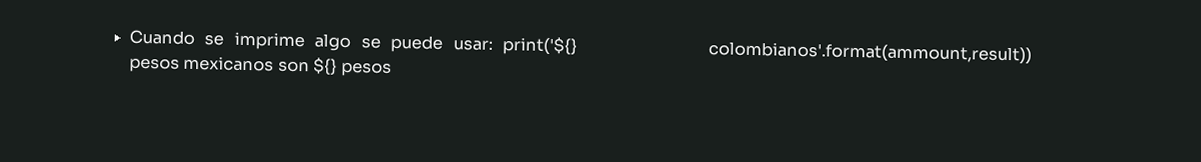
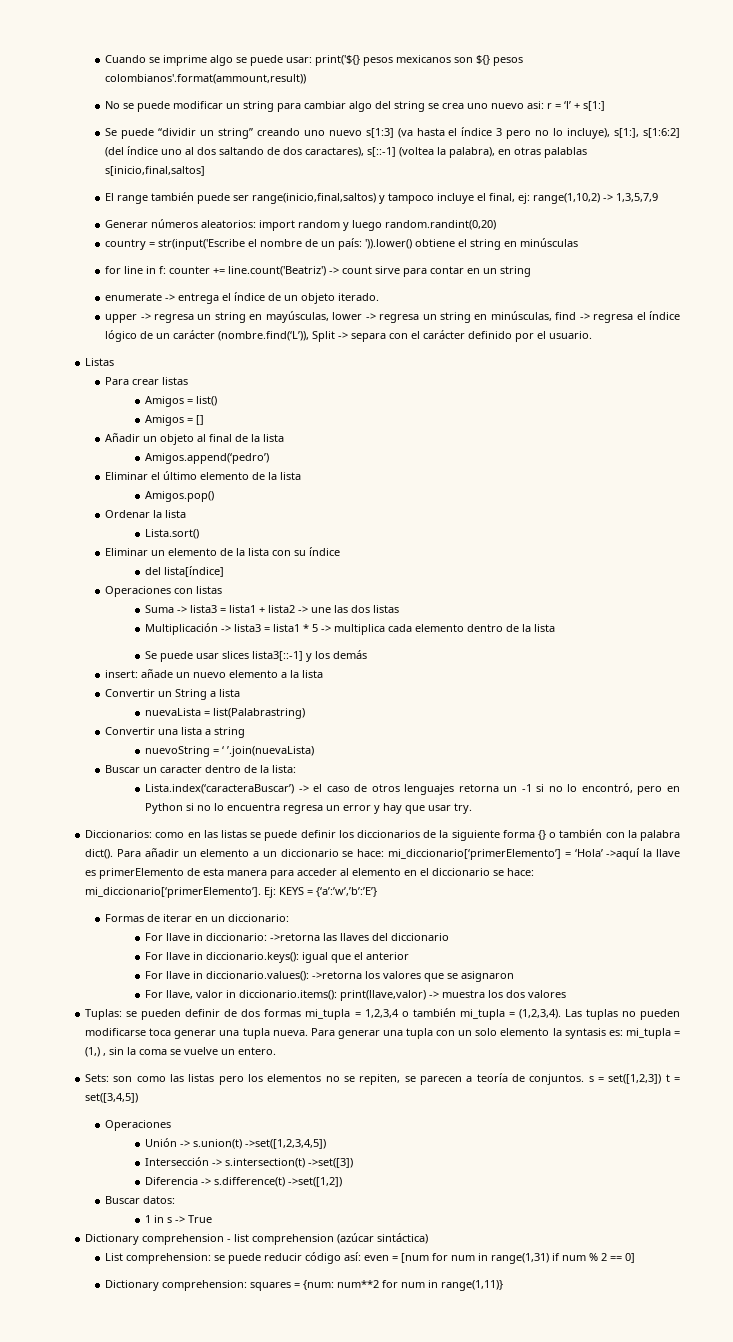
+ No se puede modificar un string para cambiar algo del string se crea uno nuevo asi: r = ‘l’ + s[1:]
+ Se puede “dividir un string” creando uno nuevo s[1:3] (va hasta el índice 3 pero no lo incluye), s[1:], s[1:6:2] (del índice uno al dos saltando de dos caractares), s[::-1] (voltea la palabra), en otras palablas s[inicio,final,saltos]
+ El range también puede ser range(inicio,final,saltos) y tampoco incluye el final, ej: range(1,10,2) -> 1,3,5,7,9
+ Generar números aleatorios: import random y luego random.randint(0,20)
+ country = str(input('Escribe el nombre de un país: ')).lower() obtiene el string en minúsculas
+ for line in f: counter += line.count('Beatriz') -> count sirve para contar en un string
+ enumerate -> entrega el índice de un objeto iterado.
+ upper -> regresa un string en mayúsculas, lower -> regresa un string en minúsculas, find -> regresa el índice lógico de un carácter (nombre.find(‘L’)), Split -> separa con el carácter definido por el usuario.
+ Listas
+ Para crear listas
+ Amigos = list()
+ Amigos = []
+ Añadir un objeto al final de la lista
+ Amigos.append(‘pedro’)
+ Eliminar el último elemento de la lista
+ Amigos.pop()
+ Ordenar la lista
+ Lista.sort()
+ Eliminar un elemento de la lista con su índice
+ del lista[índice]
+ Operaciones con listas
+ Suma -> lista3 = lista1 + lista2 -> une las dos listas
+ Multiplicación -> lista3 = lista1 * 5 -> multiplica cada elemento dentro de la lista
+ Se puede usar slices lista3[::-1] y los demás
+ insert: añade un nuevo elemento a la lista
+ Convertir un String a lista
+ nuevaLista = list(Palabrastring)
+ Convertir una lista a string
+ nuevoString = ‘ ’.join(nuevaLista)
+ Buscar un caracter dentro de la lista:
+ Lista.index(‘caracteraBuscar’) -> el caso de otros lenguajes retorna un -1 si no lo encontró, pero en Python si no lo encuentra regresa un error y hay que usar try.
+ Diccionarios: como en las listas se puede definir los diccionarios de la siguiente forma {} o también con la palabra dict(). Para añadir un elemento a un diccionario se hace: mi_diccionario[‘primerElemento’] = ‘Hola’ ->aquí la llave es primerElemento de esta manera para acceder al elemento en el diccionario se hace: mi_diccionario[‘primerElemento’]. Ej: KEYS = {‘a’:’w’,’b’:’E’}
+ Formas de iterar en un diccionario:
+ For llave in diccionario: ->retorna las llaves del diccionario
+ For llave in diccionario.keys(): igual que el anterior
+ For llave in diccionario.values(): ->retorna los valores que se asignaron
+ For llave, valor in diccionario.items(): print(llave,valor) -> muestra los dos valores
+ Tuplas: se pueden definir de dos formas mi_tupla = 1,2,3,4 o también mi_tupla = (1,2,3,4). Las tuplas no pueden modificarse toca generar una tupla nueva. Para generar una tupla con un solo elemento la syntasis es: mi_tupla = (1,) , sin la coma se vuelve un entero.
+ Sets: son como las listas pero los elementos no se repiten, se parecen a teoría de conjuntos. s = set([1,2,3]) t = set([3,4,5])
+ Operaciones
+ Unión -> s.union(t) ->set([1,2,3,4,5])
+ Intersección -> s.intersection(t) ->set([3])
+ Diferencia -> s.difference(t) ->set([1,2])
+ Buscar datos:
+ 1 in s -> True
+ Dictionary comprehension - list comprehension (azúcar sintáctica)
+ List comprehension: se puede reducir código así: even = [num for num in range(1,31) if num % 2 == 0]
+ Dictionary comprehension: squares = {num: num**2 for num in range(1,11)}

